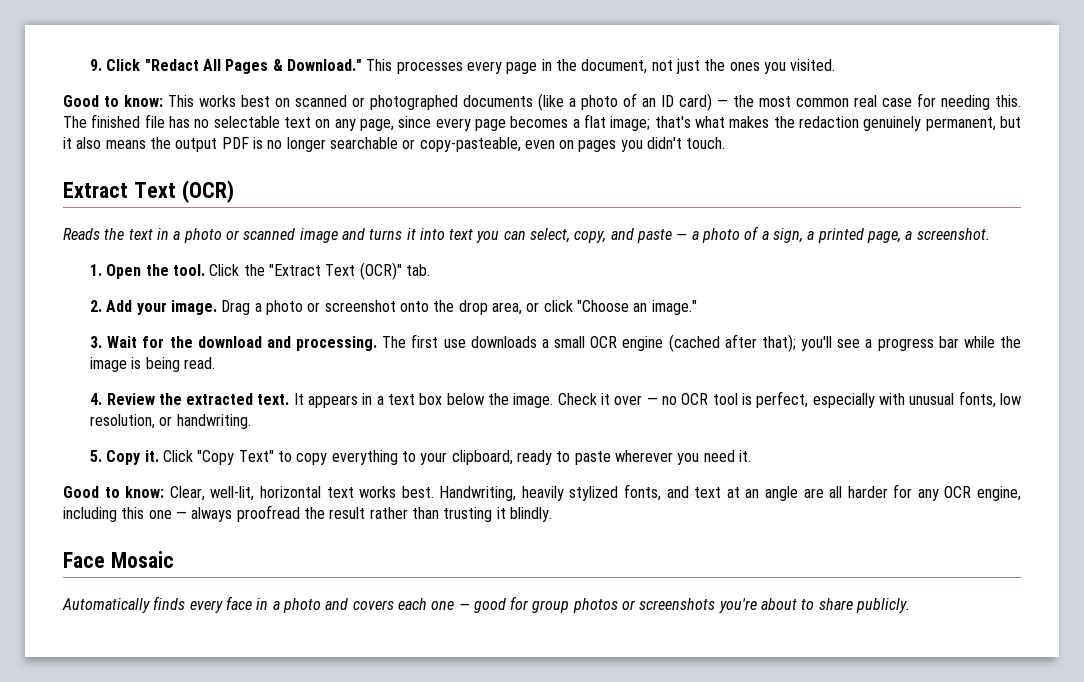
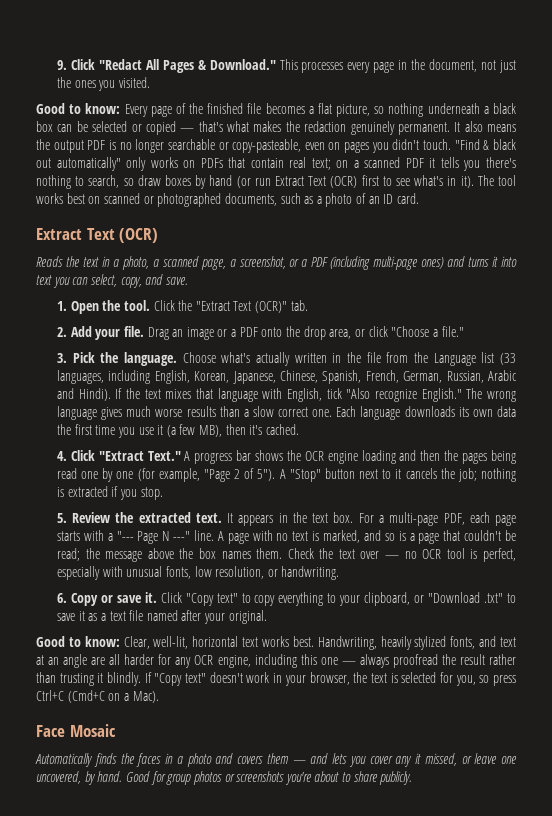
- Good to know: This works best on scanned or photographed documents (like a photo of an ID card) — the most common real case for needing this. The finished file has no selectable text on any page, since every page becomes a flat image; that's what makes the redaction genuinely permanent, but it also means the output PDF is no longer searchable or copy-pasteable, even on pages you didn't touch.
+ Good to know: Every page of the finished file becomes a flat picture, so nothing underneath a black box can be selected or copied — that's what makes the redaction genuinely permanent. It also means the output PDF is no longer searchable or copy-pasteable, even on pages you didn't touch. "Find & black out automatically" only works on PDFs that contain real text; on a scanned PDF it tells you there's nothing to search, so draw boxes by hand (or run Extract Text (OCR) first to see what's in it). The tool works best on scanned or photographed documents, such as a photo of an ID card.
- Reads the text in a photo or scanned image and turns it into text you can select, copy, and paste — a photo of a sign, a printed page, a screenshot.
+ Reads the text in a photo, a scanned page, a screenshot, or a PDF (including multi-page ones) and turns it into text you can select, copy, and save.
- 2. Add your image. Drag a photo or screenshot onto the drop area, or click "Choose an image."
+ 2. Add your file. Drag an image or a PDF onto the drop area, or click "Choose a file."
- 3. Wait for the download and processing. The first use downloads a small OCR engine (cached after that); you'll see a progress bar while the image is being read.
- 4. Review the extracted text.
+ 3. Pick the language. Choose what's actually written in the file from the Language list (33 languages, including English, Korean, Japanese, Chinese, Spanish, French, German, Russian, Arabic and Hindi). If the text mixes that language with English, tick "Also recognize English." The wrong language gives much worse results than a slow correct one. Each language downloads its own data the first time you use it (a few MB), then it's cached.
+ 4. Click "Extract Text." A progress bar shows the OCR engine loading and then the pages being read one by one (for example, "Page 2 of 5"). A "Stop" button next to it cancels the job; nothing is extracted if you stop.
+ 5. Review the extracted text.
- It appears in a text box below the image. Check it over — no OCR tool is perfect, especially with unusual fonts, low resolution, or handwriting.
+ It appears in the text box. For a multi-page PDF, each page starts with a "--- Page N ---" line. A page with no text is marked, and so is a page that couldn't be read; the message above the box names them. Check the text over — no OCR tool is perfect, especially with unusual fonts, low resolution, or handwriting.
- 5. Copy it.
+ 6. Copy or save it.
- Click "Copy Text" to copy everything to your clipboard, ready to paste wherever you need it.
+ Click "Copy text" to copy everything to your clipboard, or "Download .txt" to save it as a text file named after your original.
+ If "Copy text" doesn't work in your browser, the text is selected for you, so press Ctrl+C (Cmd+C on a Mac).
- Automatically finds every face in a photo and covers each one — good for group photos or screenshots you're about to share publicly.
+ Automatically finds the faces in a photo and covers them — and lets you cover any it missed, or leave one uncovered, by hand. Good for group photos or screenshots you're about to share publicly.

